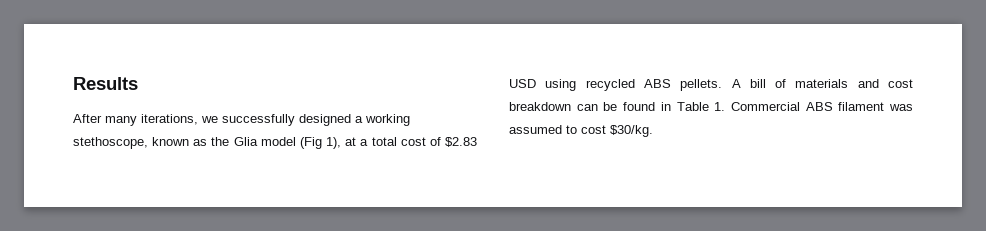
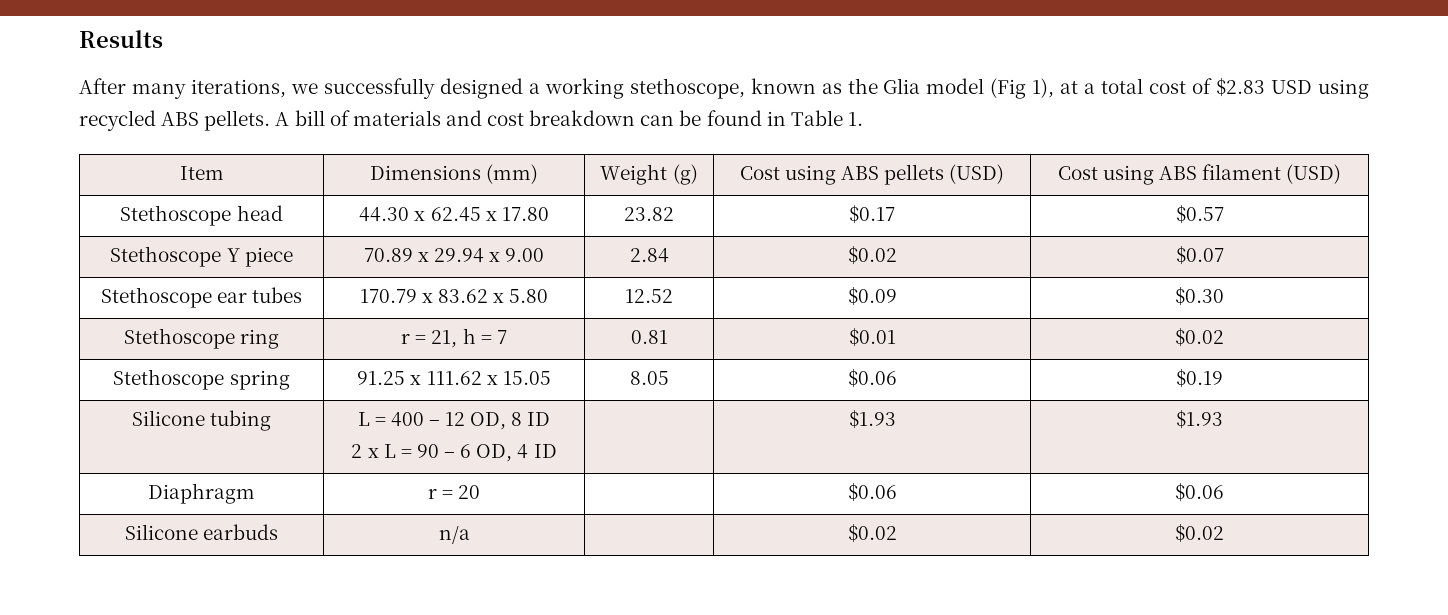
- A bill of materials and cost breakdown can be found in Table 1. Commercial ABS filament was assumed to cost $30/kg.
+ A bill of materials and cost breakdown can be found in Table 1.
+ Item | Dimensions (mm) | Weight (g) | Cost using ABS pellets (USD) | Cost using ABS filament (USD)
+ Stethoscope head | 44.30 x 62.45 x 17.80 | 23.82 | $0.17 | $0.57
+ Stethoscope Y piece | 70.89 x 29.94 x 9.00 | 2.84 | $0.02 | $0.07
+ Stethoscope ear tubes | 170.79 x 83.62 x 5.80 | 12.52 | $0.09 | $0.30
+ Stethoscope ring | r = 21, h = 7 | 0.81 | $0.01 | $0.02
+ Stethoscope spring | 91.25 x 111.62 x 15.05 | 8.05 | $0.06 | $0.19
+ Silicone tubing | L = 400 – 12 OD, 8 ID
+ 2 x L = 90 – 6 OD, 4 ID | | $1.93 | $1.93
+ Diaphragm | r = 20 | | $0.06 | $0.06
+ Silicone earbuds | n/a | | $0.02 | $0.02

